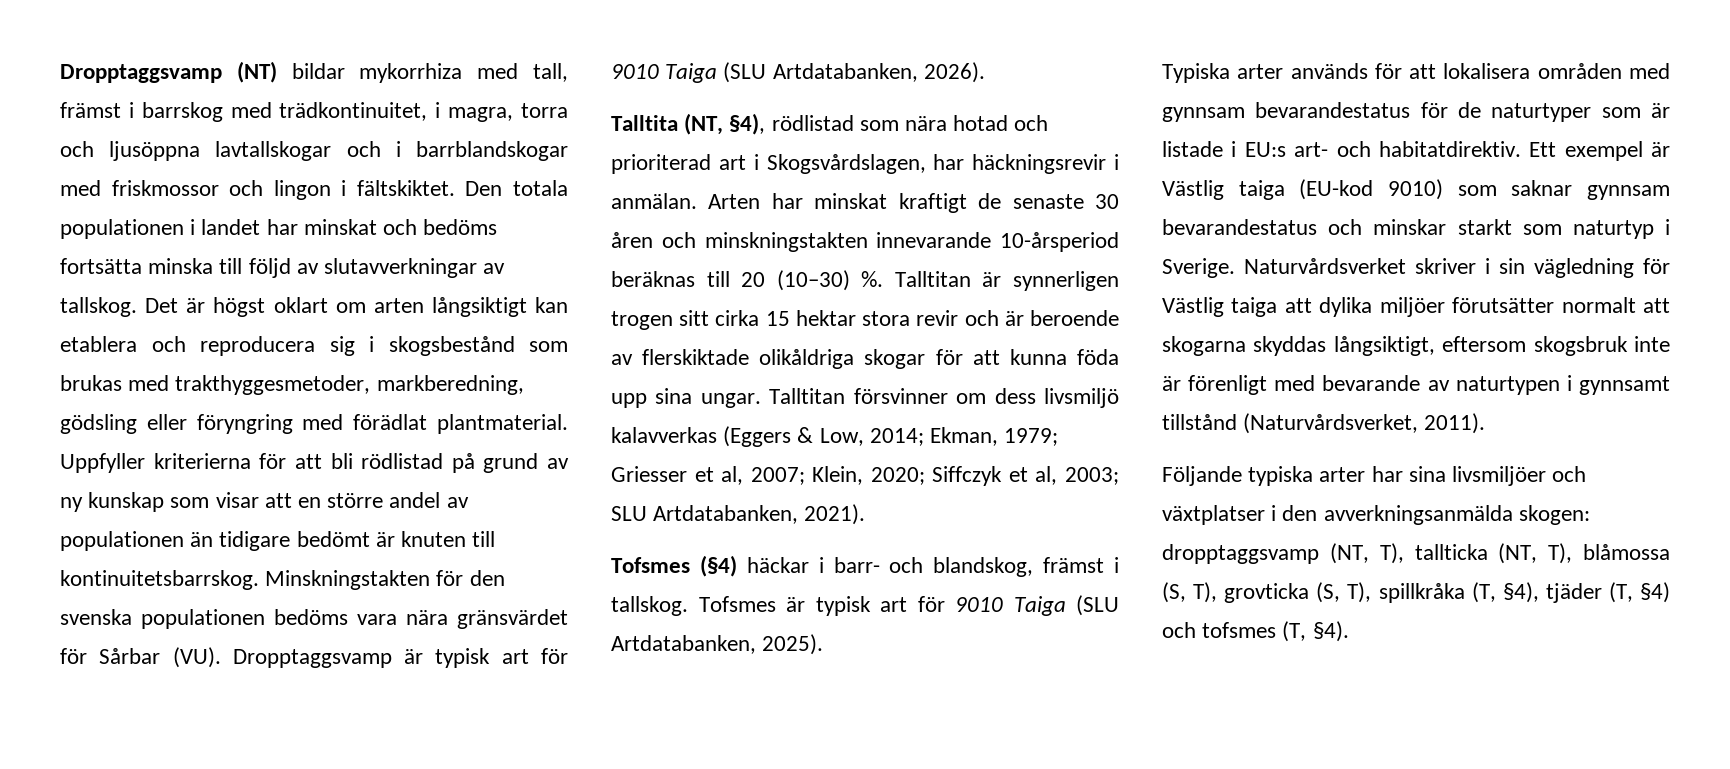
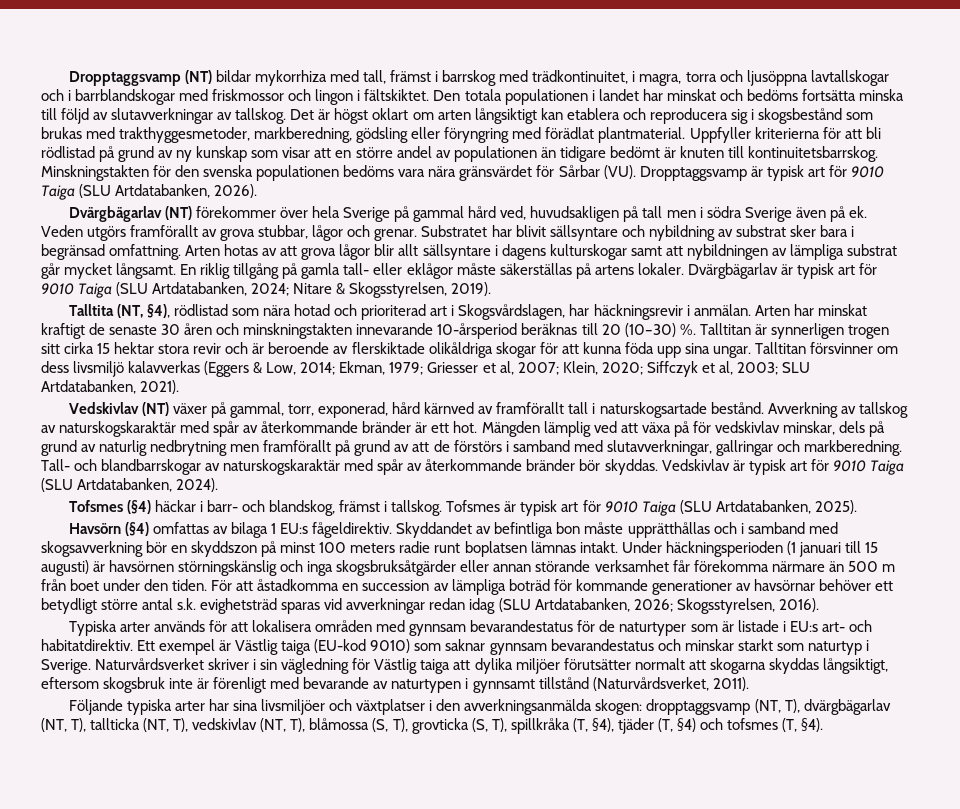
+ Dvärgbägarlav (NT) förekommer över hela Sverige på gammal hård ved, huvudsakligen på tall men i södra Sverige även på ek. Veden utgörs framförallt av grova stubbar, lågor och grenar. Substratet har blivit sällsyntare och nybildning av substrat sker bara i begränsad omfattning. Arten hotas av att grova lågor blir allt sällsyntare i dagens kulturskogar samt att nybildningen av lämpliga substrat går mycket långsamt. En riklig tillgång på gamla tall- eller eklågor måste säkerställas på artens lokaler. Dvärgbägarlav är typisk art för 9010 Taiga (SLU Artdatabanken, 2024; Nitare & Skogsstyrelsen, 2019).
+ Vedskivlav (NT) växer på gammal, torr, exponerad, hård kärnved av framförallt tall i naturskogsartade bestånd. Avverkning av tallskog av naturskogskaraktär med spår av återkommande bränder är ett hot. Mängden lämplig ved att växa på för vedskivlav minskar, dels på grund av naturlig nedbrytning men framförallt på grund av att de förstörs i samband med slutavverkningar, gallringar och markberedning. Tall- och blandbarrskogar av naturskogskaraktär med spår av återkommande bränder bör skyddas. Vedskivlav är typisk art för 9010 Taiga (SLU Artdatabanken, 2024).
+ Havsörn (§4) omfattas av bilaga 1 EU:s fågeldirektiv. Skyddandet av befintliga bon måste upprätthållas och i samband med skogsavverkning bör en skyddszon på minst 100 meters radie runt boplatsen lämnas intakt. Under häckningsperioden (1 januari till 15 augusti) är havsörnen störningskänslig och inga skogsbruksåtgärder eller annan störande verksamhet får förekomma närmare än 500 m från boet under den tiden. För att åstadkomma en succession av lämpliga boträd för kommande generationer av havsörnar behöver ett betydligt större antal s.k. evighetsträd sparas vid avverkningar redan idag (SLU Artdatabanken, 2026; Skogsstyrelsen, 2016).
- Följande typiska arter har sina livsmiljöer och växtplatser i den avverkningsanmälda skogen: dropptaggsvamp (NT, T), tallticka (NT, T), blåmossa (S, T), grovticka (S, T), spillkråka (T, §4), tjäder (T, §4) och tofsmes (T, §4).
+ Följande typiska arter har sina livsmiljöer och växtplatser i den avverkningsanmälda skogen: dropptaggsvamp (NT, T), dvärgbägarlav (NT, T), tallticka (NT, T), vedskivlav (NT, T), blåmossa (S, T), grovticka (S, T), spillkråka (T, §4), tjäder (T, §4) och tofsmes (T, §4).

